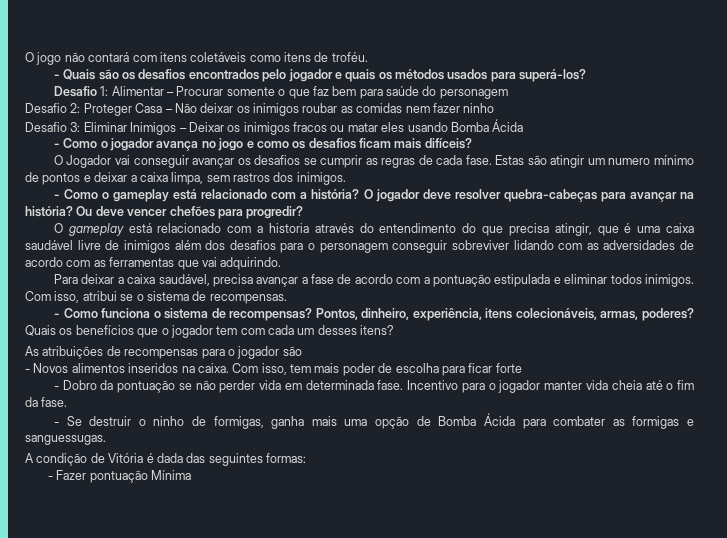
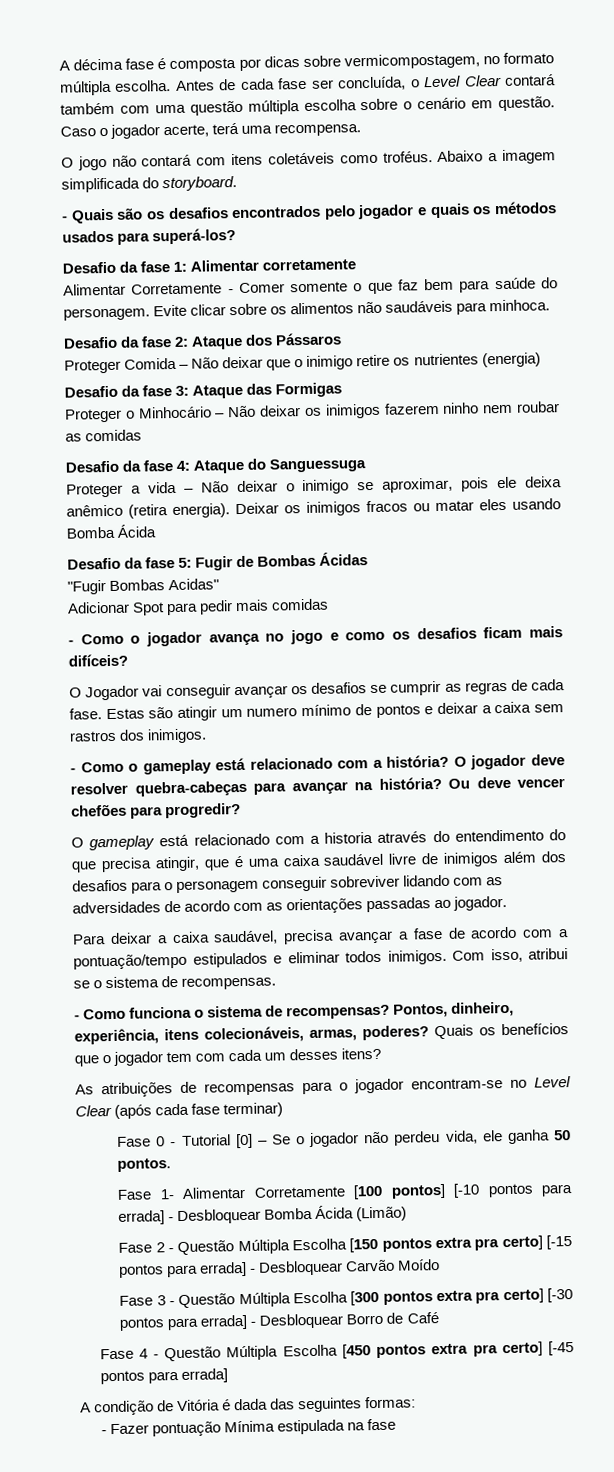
+ A décima fase é composta por dicas sobre vermicompostagem, no formato múltipla escolha. Antes de cada fase ser concluída, o Level Clear contará também com uma questão múltipla escolha sobre o cenário em questão. Caso o jogador acerte, terá uma recompensa.
- O jogo não contará com itens coletáveis como itens de troféu.
+ O jogo não contará com itens coletáveis como troféus. Abaixo a imagem simplificada do storyboard.
- Desafio 1: Alimentar – Procurar somente o que faz bem para saúde do personagem
- Desafio 2: Proteger Casa – Não deixar os inimigos roubar as comidas nem fazer ninho
- Desafio 3: Eliminar Inimigos – Deixar os inimigos fracos ou matar eles usando Bomba Ácida
+ Desafio da fase 1: Alimentar corretamente
+ Alimentar Corretamente - Comer somente o que faz bem para saúde do personagem. Evite clicar sobre os alimentos não saudáveis para minhoca.
+ Desafio da fase 2: Ataque dos Pássaros
+ Proteger Comida – Não deixar que o inimigo retire os nutrientes (energia)
+ Desafio da fase 3: Ataque das Formigas
+ Proteger o Minhocário – Não deixar os inimigos fazerem ninho nem roubar as comidas
+ Desafio da fase 4: Ataque do Sanguessuga
+ Proteger a vida – Não deixar o inimigo se aproximar, pois ele deixa anêmico (retira energia). Deixar os inimigos fracos ou matar eles usando Bomba Ácida
+ Desafio da fase 5: Fugir de Bombas Ácidas
+ "Fugir Bombas Acidas"
+ Adicionar Spot para pedir mais comidas
- Estas são atingir um numero mínimo de pontos e deixar a caixa limpa, sem rastros dos inimigos.
+ Estas são atingir um numero mínimo de pontos e deixar a caixa sem rastros dos inimigos.
- O gameplay está relacionado com a historia através do entendimento do que precisa atingir, que é uma caixa saudável livre de inimigos além dos desafios para o personagem conseguir sobreviver lidando com as adversidades de acordo com as ferramentas que vai adquirindo.
+ O gameplay está relacionado com a historia através do entendimento do que precisa atingir, que é uma caixa saudável livre de inimigos além dos desafios para o personagem conseguir sobreviver lidando com as adversidades de acordo com as orientações passadas ao jogador.
- Para deixar a caixa saudável, precisa avançar a fase de acordo com a pontuação estipulada e eliminar todos inimigos.
+ Para deixar a caixa saudável, precisa avançar a fase de acordo com a pontuação/tempo estipulados e eliminar todos inimigos.
- As atribuições de recompensas para o jogador são
- - Novos alimentos inseridos na caixa. Com isso, tem mais poder de escolha para ficar forte
- - Dobro da pontuação se não perder vida em determinada fase. Incentivo para o jogador manter vida cheia até o fim da fase.
- - Se destruir o ninho de formigas, ganha mais uma opção de Bomba Ácida para combater as formigas e sanguessugas.
+ As atribuições de recompensas para o jogador encontram-se no Level Clear (após cada fase terminar)
+ Fase 0 - Tutorial [0] – Se o jogador não perdeu vida, ele ganha 50 pontos.
+ Fase 1- Alimentar Corretamente [100 pontos] [-10 pontos para errada] - Desbloquear Bomba Ácida (Limão)
+ Fase 2 - Questão Múltipla Escolha [150 pontos extra pra certo] [-15 pontos para errada] - Desbloquear Carvão Moído
+ Fase 3 - Questão Múltipla Escolha [300 pontos extra pra certo] [-30 pontos para errada] - Desbloquear Borro de Café
+ Fase 4 - Questão Múltipla Escolha [450 pontos extra pra certo] [-45 pontos para errada]
- - Fazer pontuação Mínima
+ - Fazer pontuação Mínima estipulada na fase

